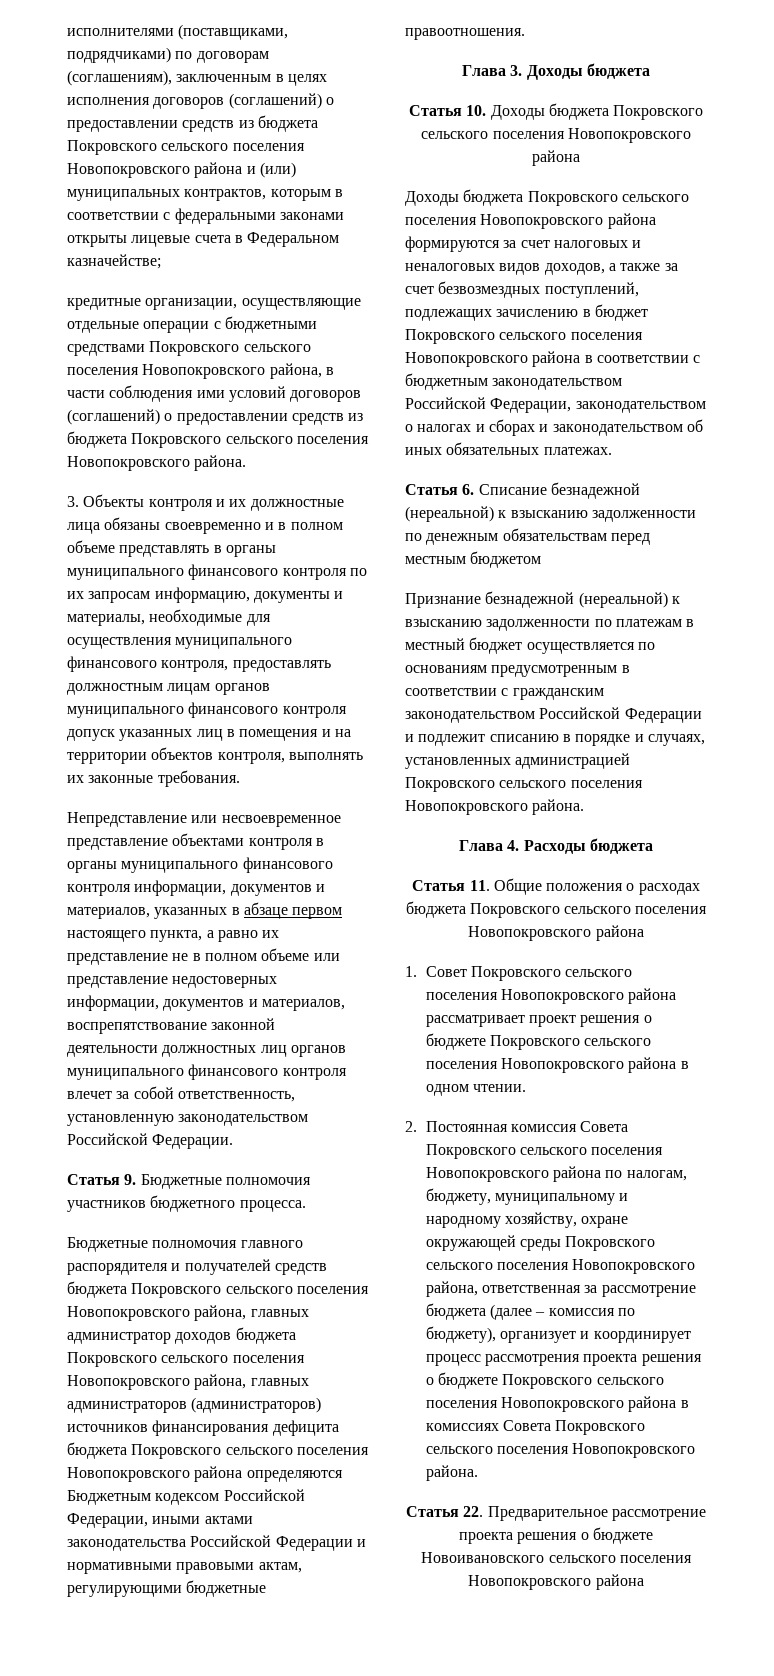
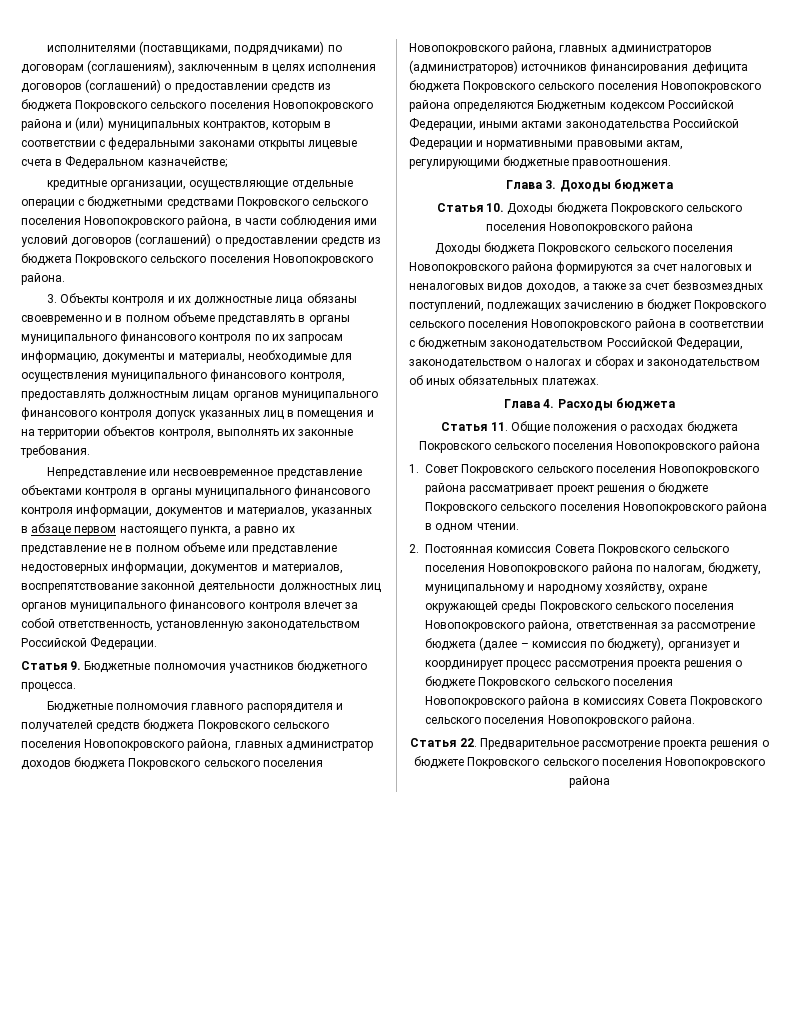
- Статья 6. Списание безнадежной (нереальной) к взысканию задолженности по денежным обязательствам перед местным бюджетом
- Признание безнадежной (нереальной) к взысканию задолженности по платежам в местный бюджет осуществляется по основаниям предусмотренным в соответствии с гражданским законодательством Российской Федерации и подлежит списанию в порядке и случаях, установленных администрацией Покровского сельского поселения Новопокровского района.
- Статья 22. Предварительное рассмотрение проекта решения о бюджете Новоивановского сельского поселения Новопокровского района
+ Статья 22. Предварительное рассмотрение проекта решения о бюджете Покровского сельского поселения Новопокровского района

